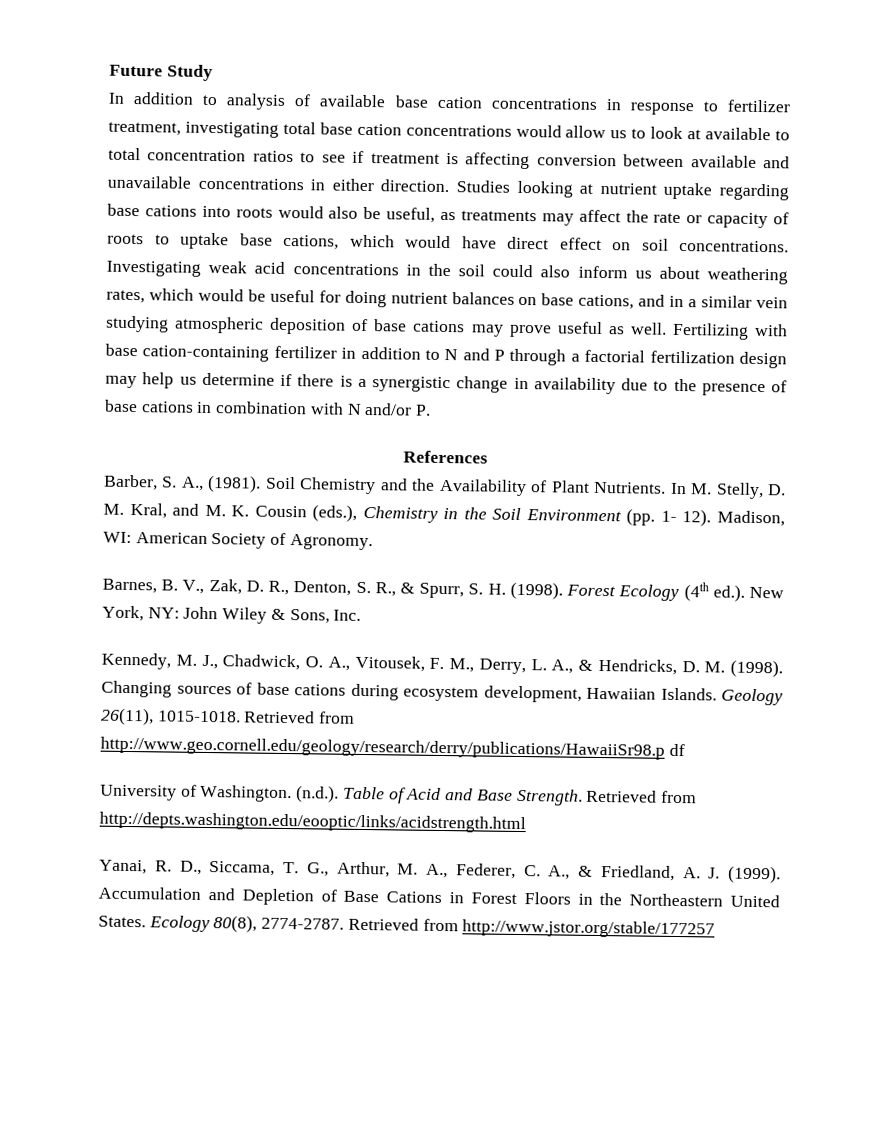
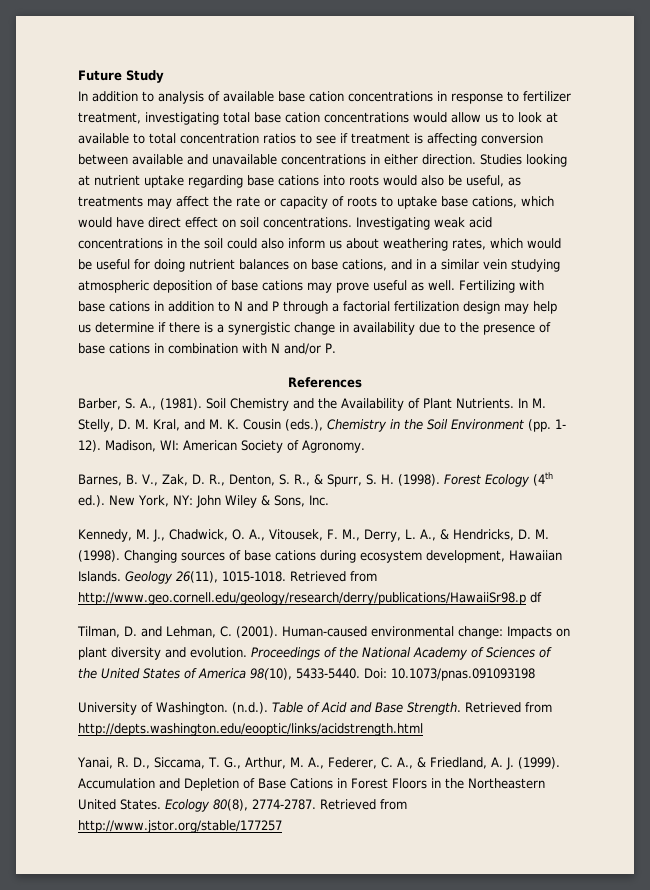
- Fertilizing with base cation-containing fertilizer in addition to N and P through a factorial fertilization design may help us determine if there is a synergistic change in availability due to the presence of base cations in combination with N and/or P.
+ Fertilizing with base cations in addition to N and P through a factorial fertilization design may help us determine if there is a synergistic change in availability due to the presence of base cations in combination with N and/or P.
+ Tilman, D. and Lehman, C. (2001). Human-caused environmental change: Impacts on plant diversity and evolution. Proceedings of the National Academy of Sciences of the United States of America 98(10), 5433-5440. Doi: 10.1073/pnas.091093198

